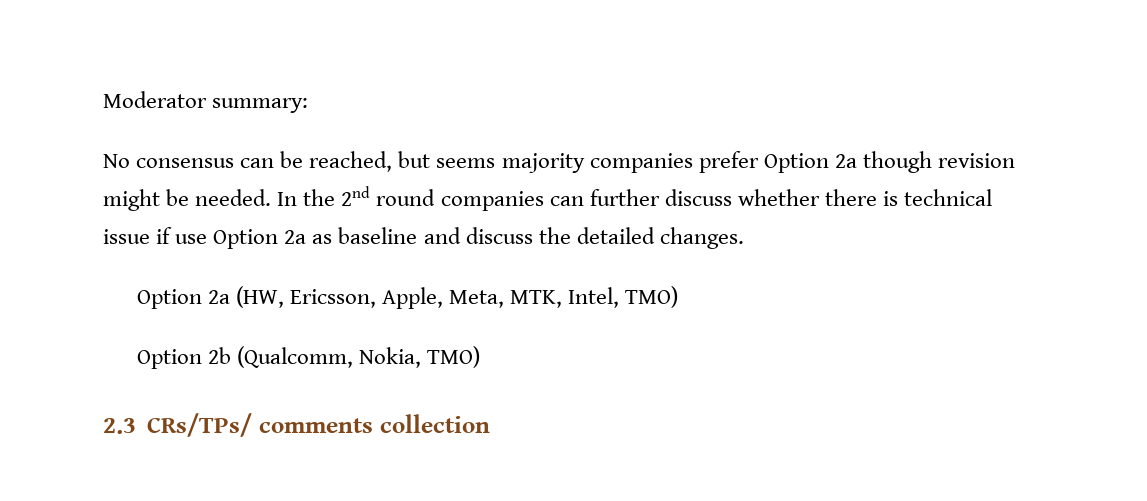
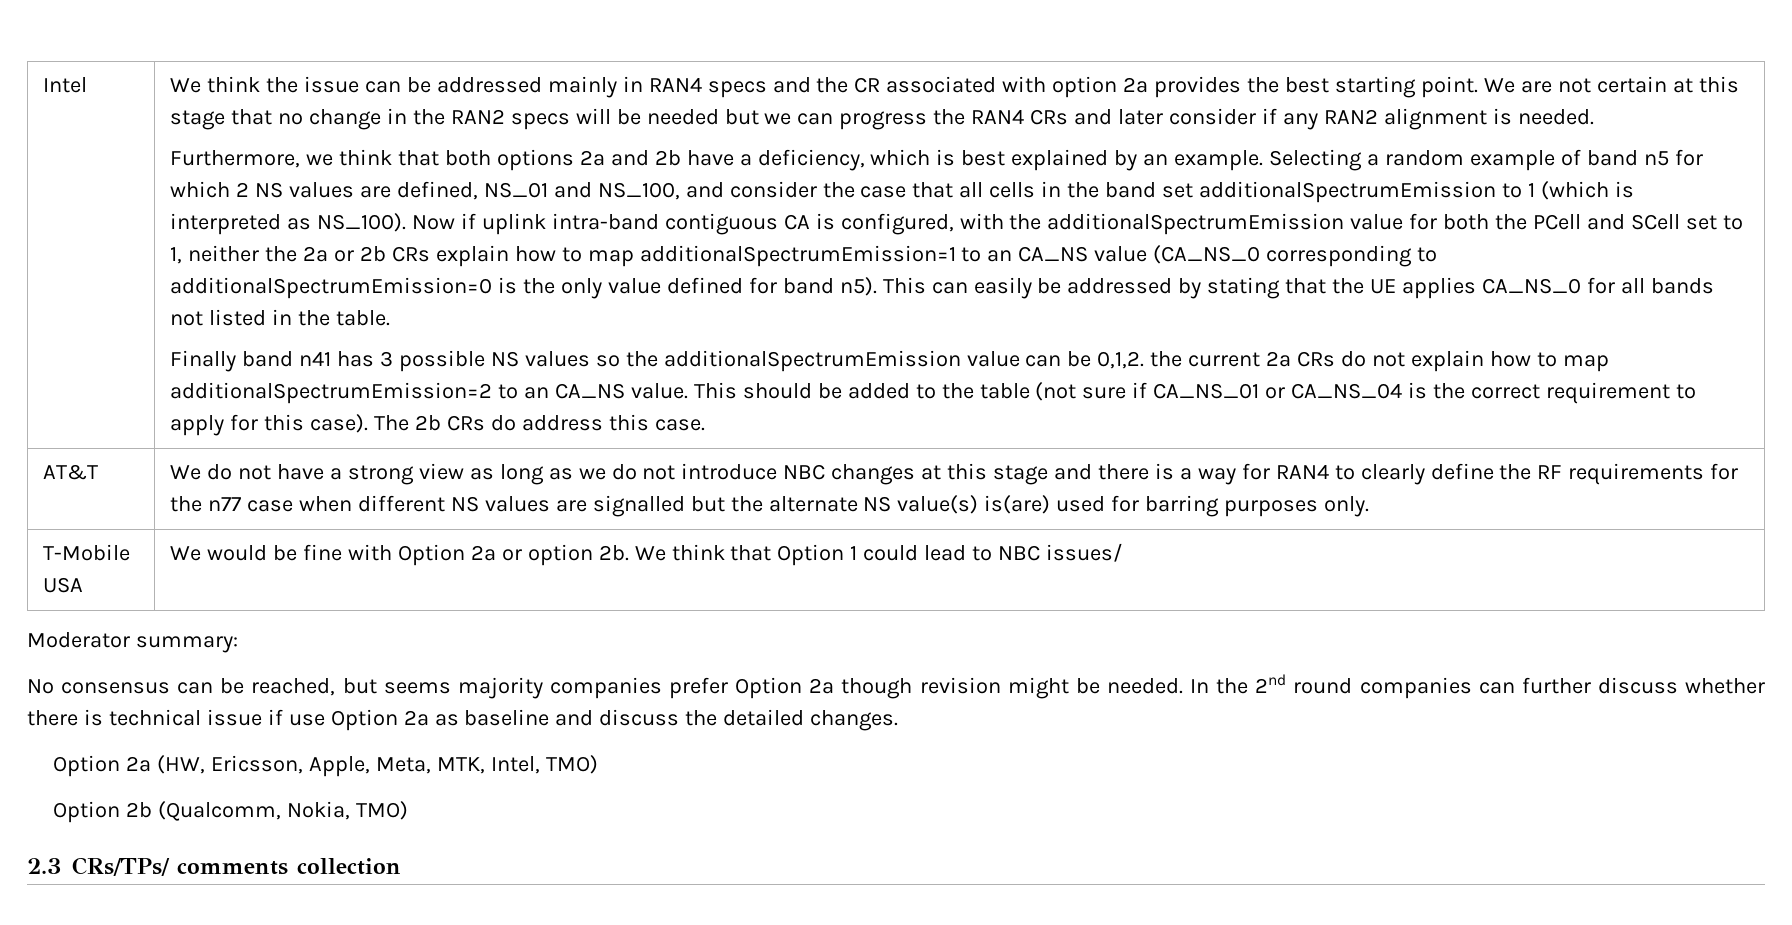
+ Intel | We think the issue can be addressed mainly in RAN4 specs and the CR associated with option 2a provides the best starting point. We are not certain at this stage that no change in the RAN2 specs will be needed but we can progress the RAN4 CRs and later consider if any RAN2 alignment is needed.
+ Furthermore, we think that both options 2a and 2b have a deficiency, which is best explained by an example. Selecting a random example of band n5 for which 2 NS values are defined, NS_01 and NS_100, and consider the case that all cells in the band set additionalSpectrumEmission to 1 (which is interpreted as NS_100). Now if uplink intra-band contiguous CA is configured, with the additionalSpectrumEmission value for both the PCell and SCell set to 1, neither the 2a or 2b CRs explain how to map additionalSpectrumEmission=1 to an CA_NS value (CA_NS_0 corresponding to additionalSpectrumEmission=0 is the only value defined for band n5). This can easily be addressed by stating that the UE applies CA_NS_0 for all bands not listed in the table.
+ Finally band n41 has 3 possible NS values so the additionalSpectrumEmission value can be 0,1,2. the current 2a CRs do not explain how to map additionalSpectrumEmission=2 to an CA_NS value. This should be added to the table (not sure if CA_NS_01 or CA_NS_04 is the correct requirement to apply for this case). The 2b CRs do address this case.
+ AT&T | We do not have a strong view as long as we do not introduce NBC changes at this stage and there is a way for RAN4 to clearly define the RF requirements for the n77 case when different NS values are signalled but the alternate NS value(s) is(are) used for barring purposes only.
+ T-Mobile USA | We would be fine with Option 2a or option 2b. We think that Option 1 could lead to NBC issues/

